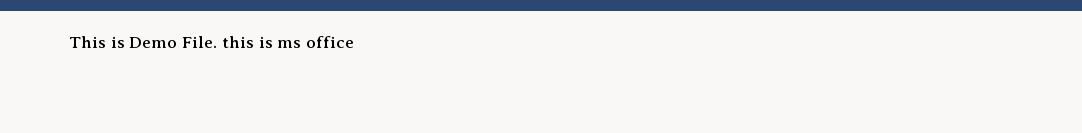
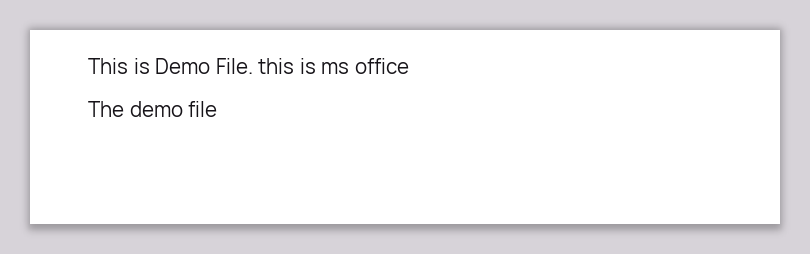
+ The demo file

